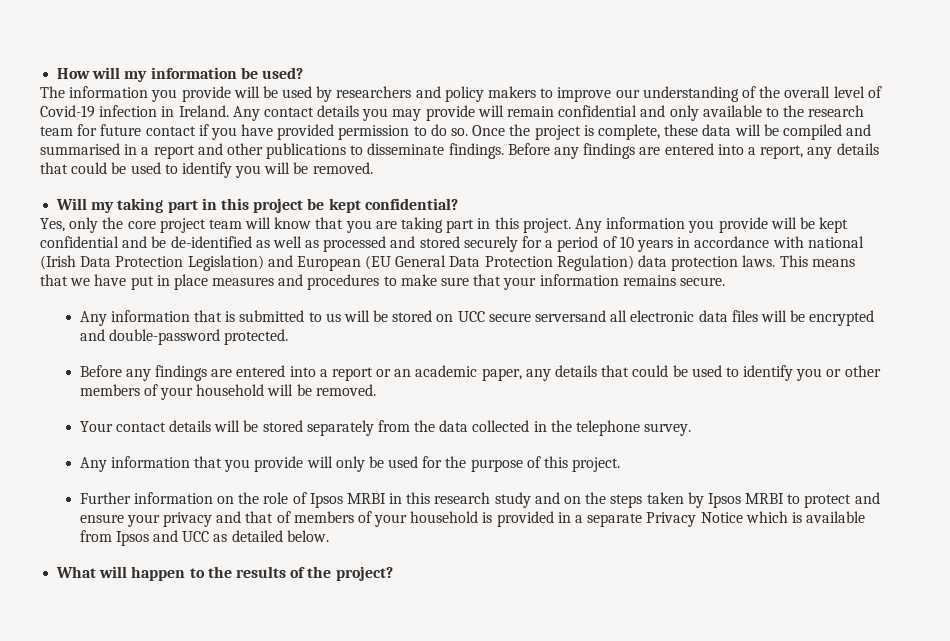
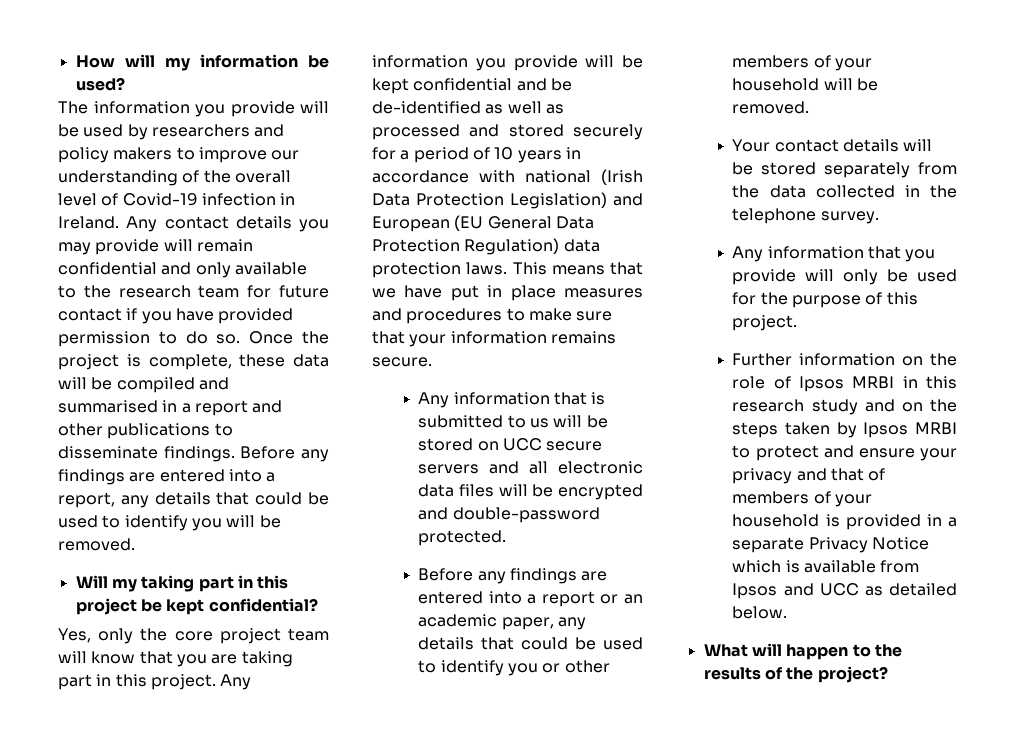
- Any information that is submitted to us will be stored on UCC secure serversand all electronic data files will be encrypted and double-password protected.
+ Any information that is submitted to us will be stored on UCC secure servers and all electronic data files will be encrypted and double-password protected.

